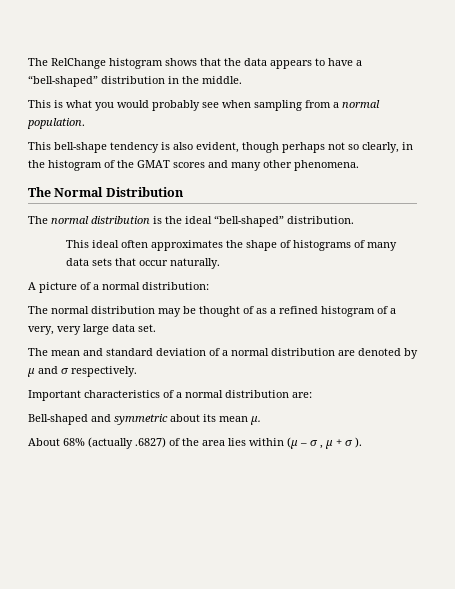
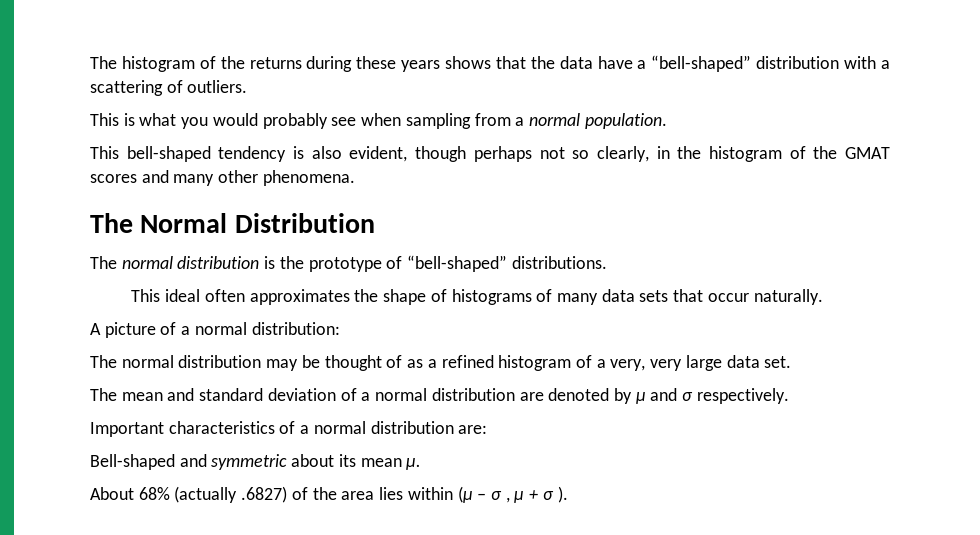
- The RelChange histogram shows that the data appears to have a “bell-shaped” distribution in the middle.
+ The histogram of the returns during these years shows that the data have a “bell-shaped” distribution with a scattering of outliers.
- This bell-shape tendency is also evident, though perhaps not so clearly, in the histogram of the GMAT scores and many other phenomena.
+ This bell-shaped tendency is also evident, though perhaps not so clearly, in the histogram of the GMAT scores and many other phenomena.
- The normal distribution is the ideal “bell-shaped” distribution.
+ The normal distribution is the prototype of “bell-shaped” distributions.

